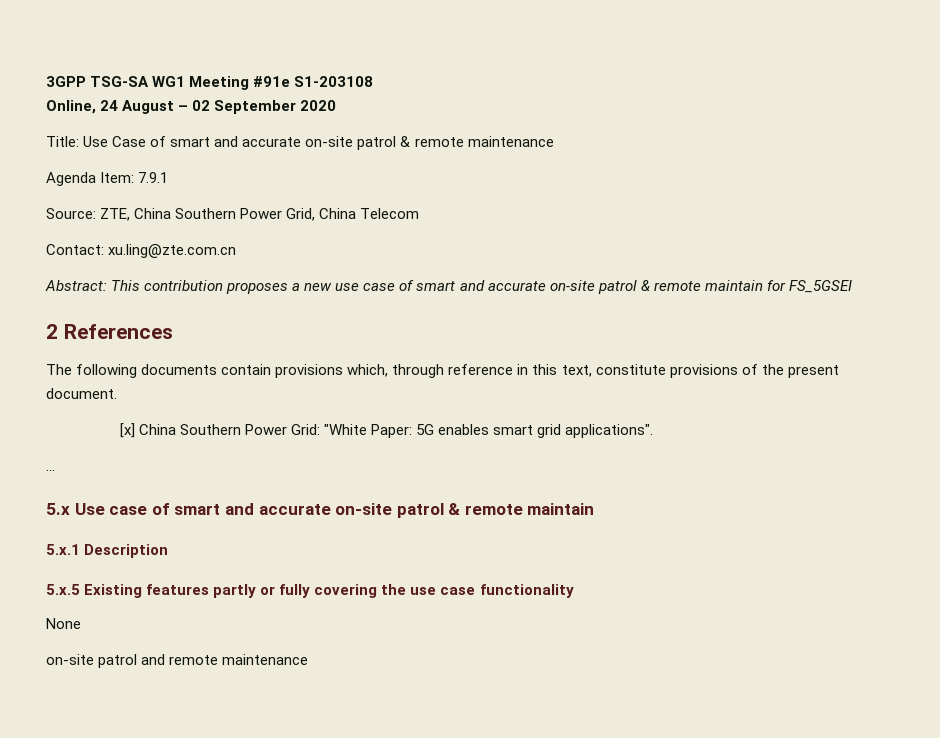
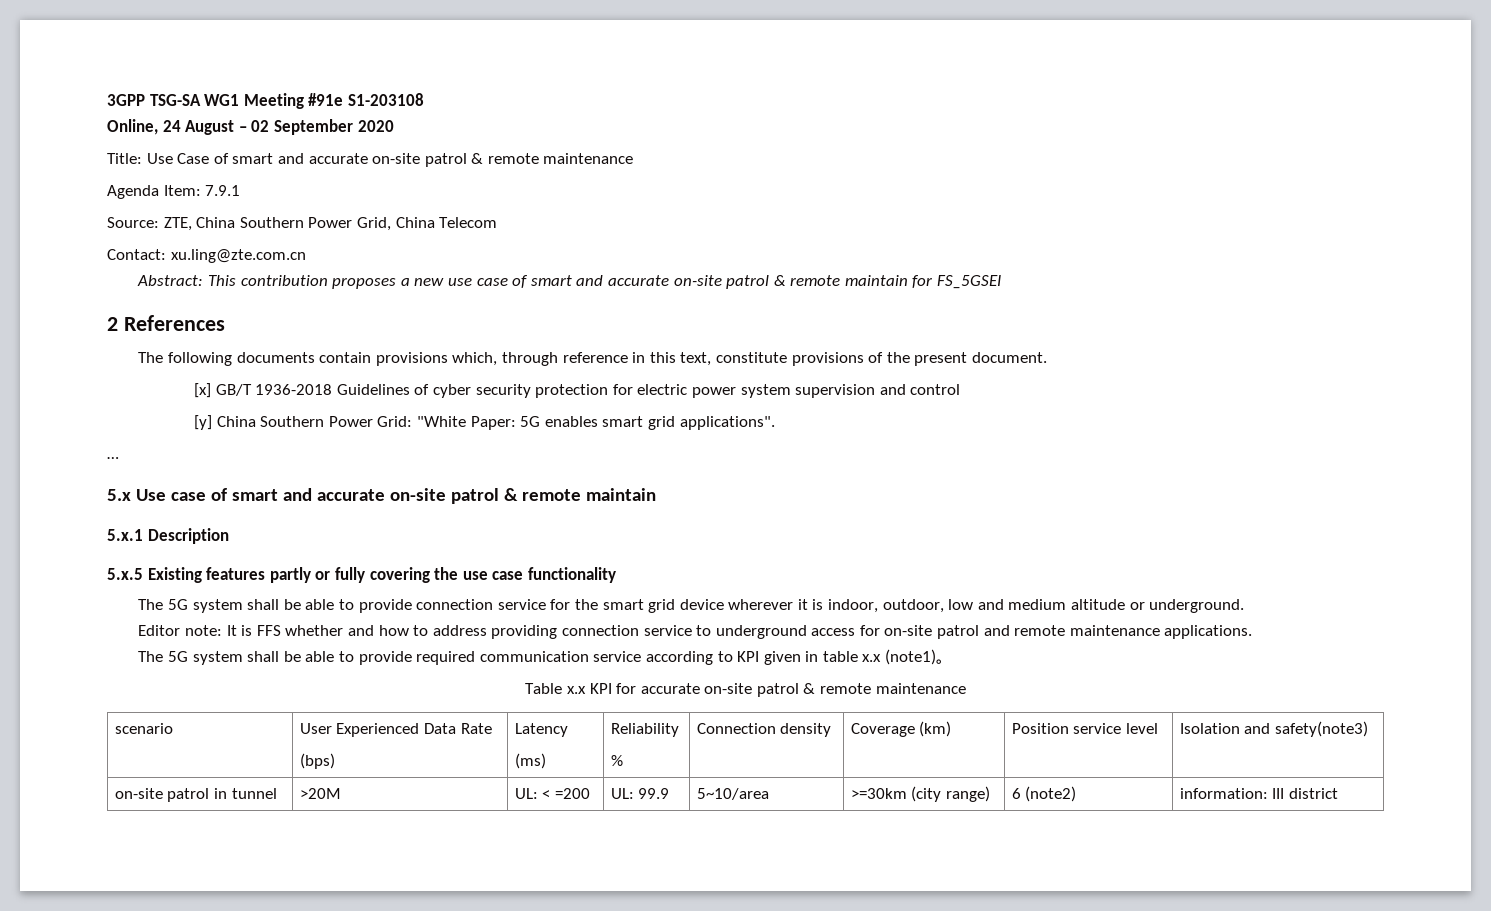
- [x] China Southern Power Grid: "White Paper: 5G enables smart grid applications".
+ [x] GB/T 1936-2018 Guidelines of cyber security protection for electric power system supervision and control
+ [y] China Southern Power Grid: "White Paper: 5G enables smart grid applications".
- None
- on-site patrol and remote maintenance
+ The 5G system shall be able to provide connection service for the smart grid device wherever it is indoor, outdoor, low and medium altitude or underground.
+ Editor note: It is FFS whether and how to address providing connection service to underground access for on-site patrol and remote maintenance applications.
+ The 5G system shall be able to provide required communication service according to KPI given in table x.x (note1)。
+ Table x.x KPI for accurate on-site patrol & remote maintenance
+ scenario | User Experienced Data Rate
+ (bps) | Latency
+ (ms) | Reliability
+ % | Connection density | Coverage (km) | Position service level | Isolation and safety(note3)
+ on-site patrol in tunnel | >20M | UL: < =200 | UL: 99.9 | 5~10/area | >=30km (city range) | 6 (note2) | information: III district

